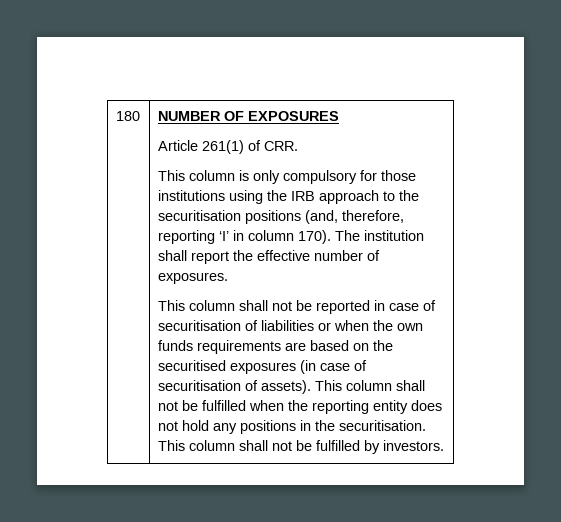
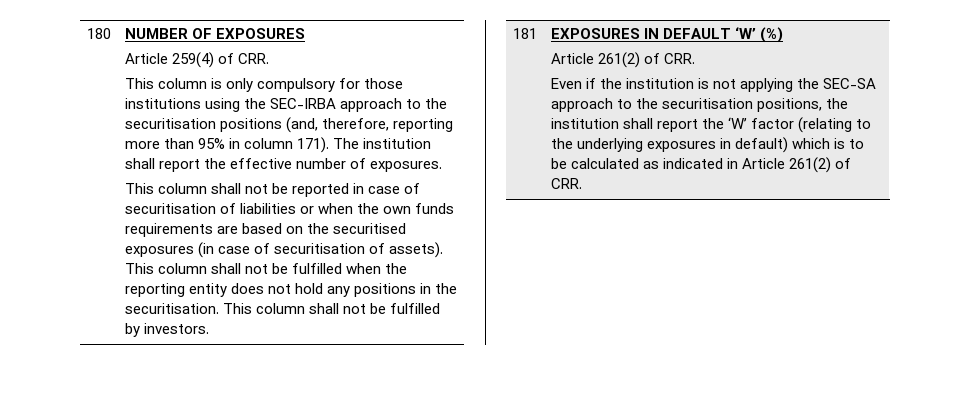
- Article 261(1) of CRR.
+ Article 259(4) of CRR.
- This column is only compulsory for those institutions using the IRB approach to the securitisation positions (and, therefore, reporting ‘I’ in column 170).
+ This column is only compulsory for those institutions using the SEC-IRBA approach to the securitisation positions (and, therefore, reporting more than 95% in column 171).
+ 181 | EXPOSURES IN DEFAULT ‘W’ (%)
+ Article 261(2) of CRR.
+ Even if the institution is not applying the SEC-SA approach to the securitisation positions, the institution shall report the ‘W’ factor (relating to the underlying exposures in default) which is to be calculated as indicated in Article 261(2) of CRR.

